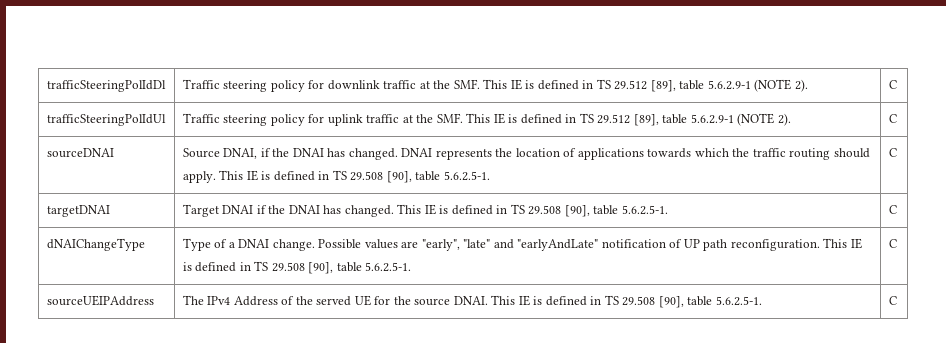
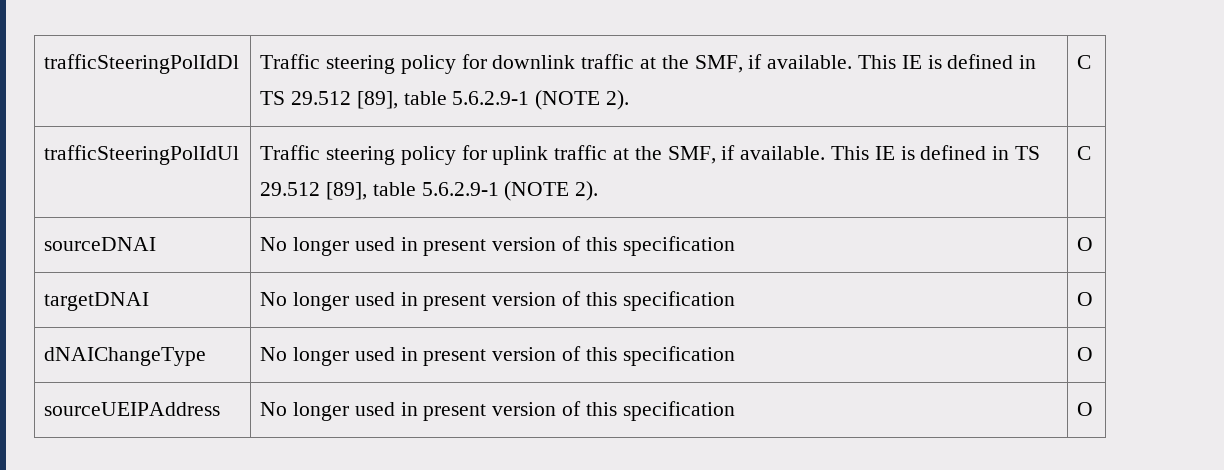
- trafficSteeringPolIdDl | Traffic steering policy for downlink traffic at the SMF. This IE is defined in TS 29.512 [89], table 5.6.2.9-1 (NOTE 2). | C
+ trafficSteeringPolIdDl | Traffic steering policy for downlink traffic at the SMF, if available. This IE is defined in TS 29.512 [89], table 5.6.2.9-1 (NOTE 2). | C
- trafficSteeringPolIdUl | Traffic steering policy for uplink traffic at the SMF. This IE is defined in TS 29.512 [89], table 5.6.2.9-1 (NOTE 2). | C
+ trafficSteeringPolIdUl | Traffic steering policy for uplink traffic at the SMF, if available. This IE is defined in TS 29.512 [89], table 5.6.2.9-1 (NOTE 2). | C
- sourceDNAI | Source DNAI, if the DNAI has changed. DNAI represents the location of applications towards which the traffic routing should apply. This IE is defined in TS 29.508 [90], table 5.6.2.5-1. | C
- targetDNAI | Target DNAI if the DNAI has changed. This IE is defined in TS 29.508 [90], table 5.6.2.5-1. | C
- dNAIChangeType | Type of a DNAI change. Possible values are "early", "late" and "earlyAndLate" notification of UP path reconfiguration. This IE is defined in TS 29.508 [90], table 5.6.2.5-1. | C
- sourceUEIPAddress | The IPv4 Address of the served UE for the source DNAI. This IE is defined in TS 29.508 [90], table 5.6.2.5-1. | C
+ sourceDNAI | No longer used in present version of this specification | O
+ targetDNAI | No longer used in present version of this specification | O
+ dNAIChangeType | No longer used in present version of this specification | O
+ sourceUEIPAddress | No longer used in present version of this specification | O

